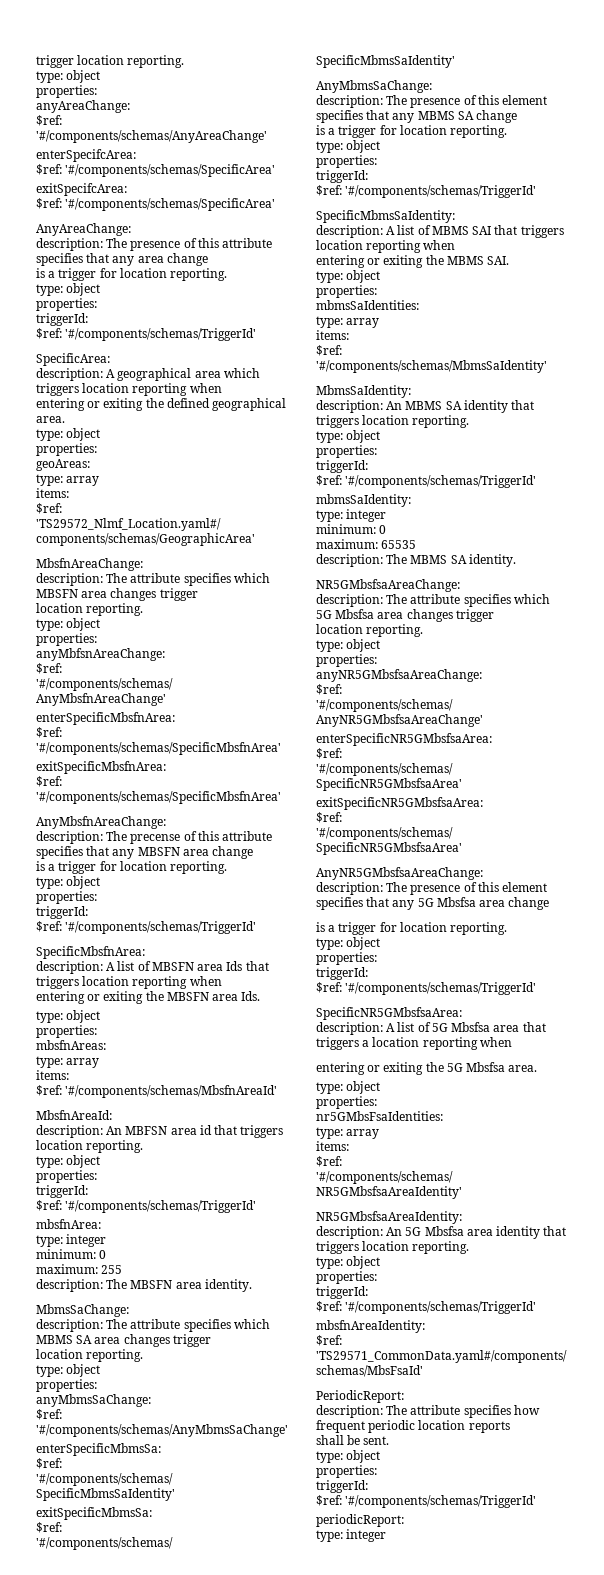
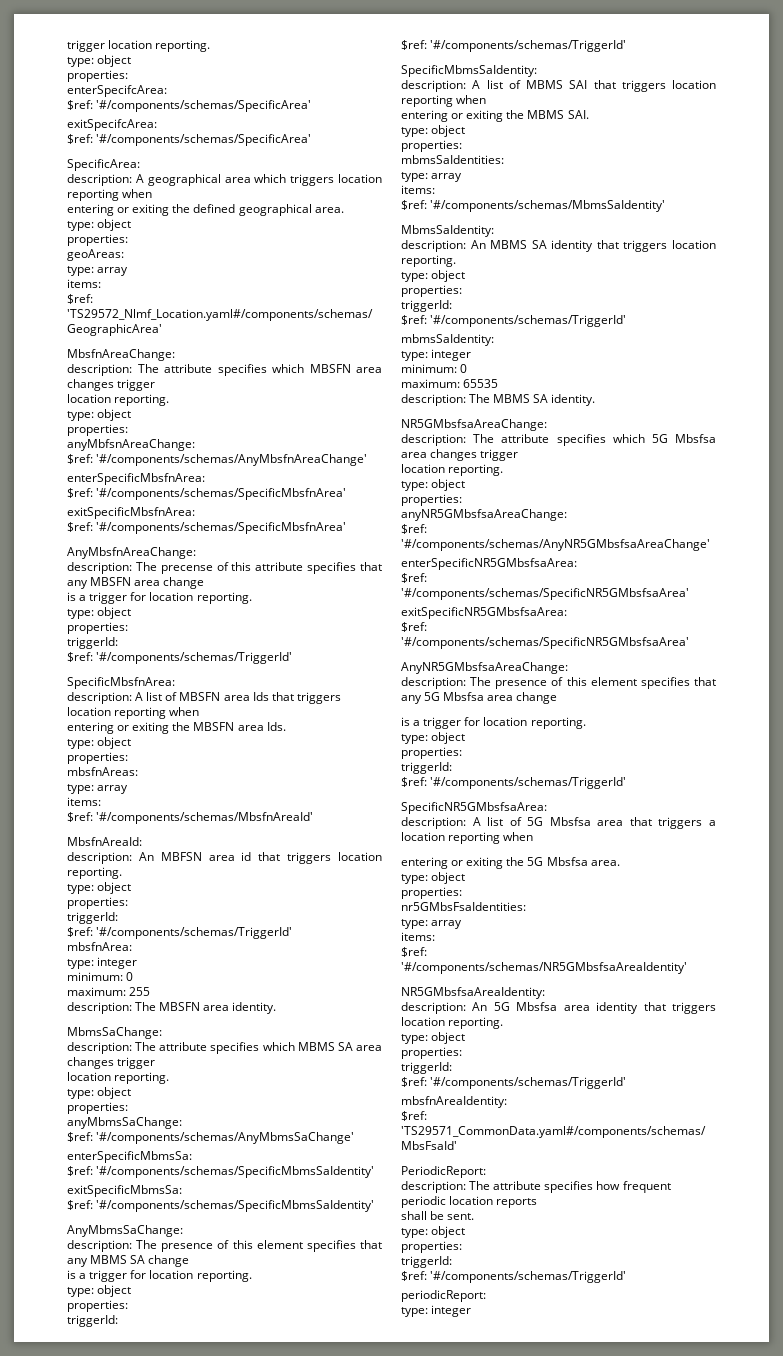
- anyAreaChange:
- $ref: '#/components/schemas/AnyAreaChange'
- AnyAreaChange:
- description: The presence of this attribute specifies that any area change
- is a trigger for location reporting.
- type: object
- properties:
- triggerId:
- $ref: '#/components/schemas/TriggerId'

